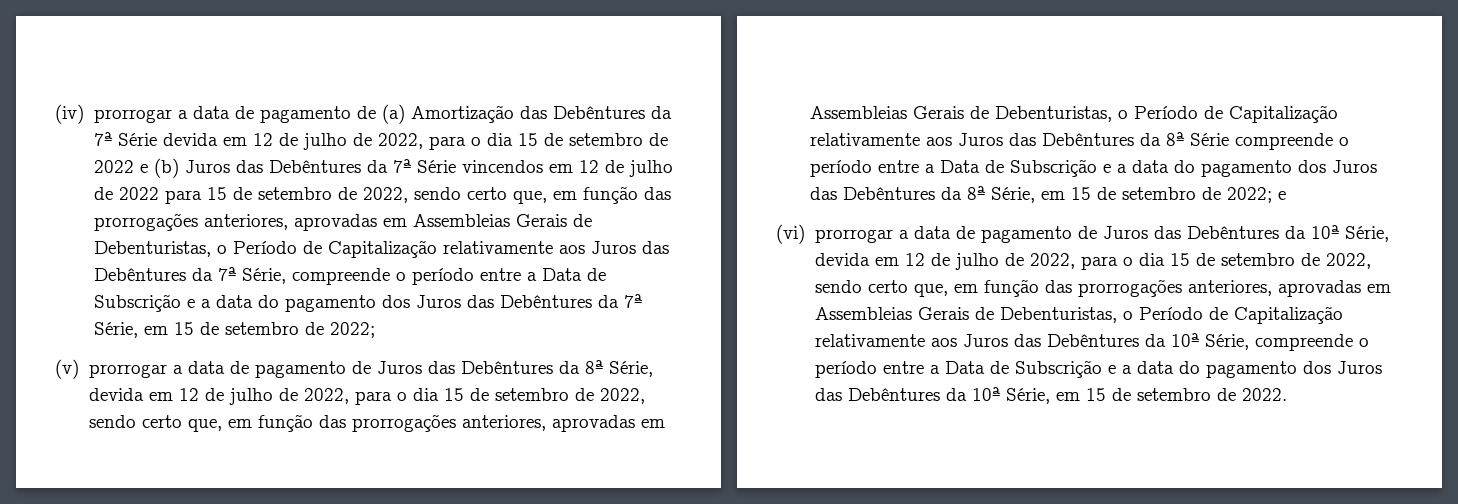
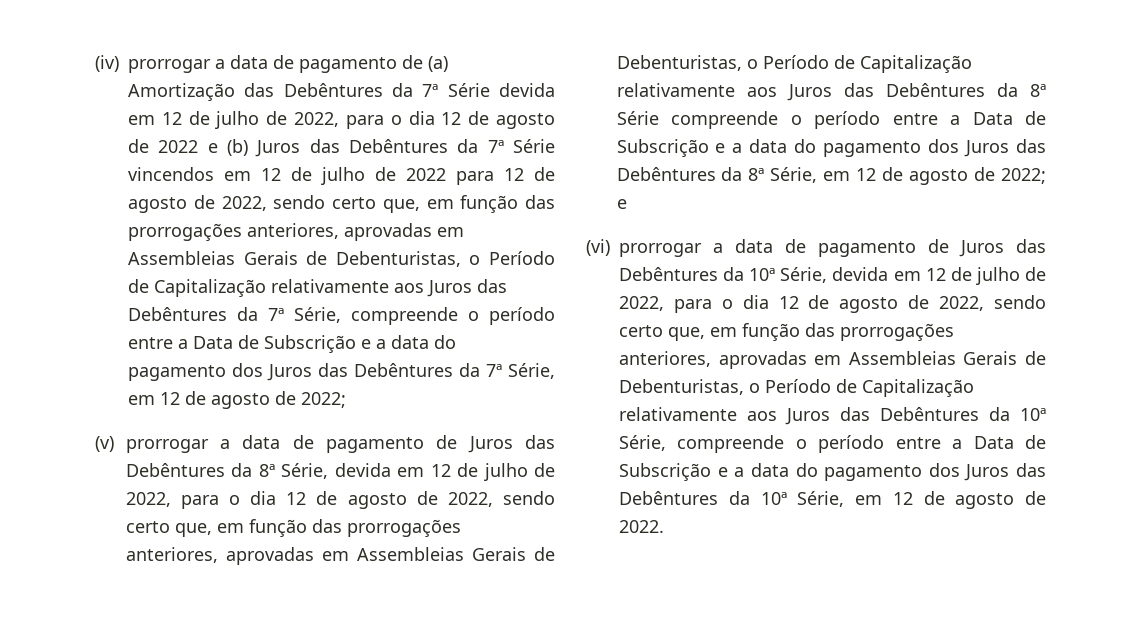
- (iv) prorrogar a data de pagamento de (a) Amortização das Debêntures da 7ª Série devida em 12 de julho de 2022, para o dia 15 de setembro de 2022 e (b) Juros das Debêntures da 7ª Série vincendos em 12 de julho de 2022 para 15 de setembro de 2022, sendo certo que, em função das prorrogações anteriores, aprovadas em Assembleias Gerais de Debenturistas, o Período de Capitalização relativamente aos Juros das Debêntures da 7ª Série, compreende o período entre a Data de Subscrição e a data do pagamento dos Juros das Debêntures da 7ª Série, em 15 de setembro de 2022;
+ (iv) prorrogar a data de pagamento de (a) Amortização das Debêntures da 7ª Série devida em 12 de julho de 2022, para o dia 12 de agosto de 2022 e (b) Juros das Debêntures da 7ª Série vincendos em 12 de julho de 2022 para 12 de agosto de 2022, sendo certo que, em função das prorrogações anteriores, aprovadas em Assembleias Gerais de Debenturistas, o Período de Capitalização relativamente aos Juros das Debêntures da 7ª Série, compreende o período entre a Data de Subscrição e a data do pagamento dos Juros das Debêntures da 7ª Série, em 12 de agosto de 2022;
- (v) prorrogar a data de pagamento de Juros das Debêntures da 8ª Série, devida em 12 de julho de 2022, para o dia 15 de setembro de 2022, sendo certo que, em função das prorrogações anteriores, aprovadas em Assembleias Gerais de Debenturistas, o Período de Capitalização relativamente aos Juros das Debêntures da 8ª Série compreende o período entre a Data de Subscrição e a data do pagamento dos Juros das Debêntures da 8ª Série, em 15 de setembro de 2022;
+ (v) prorrogar a data de pagamento de Juros das Debêntures da 8ª Série, devida em 12 de julho de 2022, para o dia 12 de agosto de 2022, sendo certo que, em função das prorrogações anteriores, aprovadas em Assembleias Gerais de Debenturistas, o Período de Capitalização relativamente aos Juros das Debêntures da 8ª Série compreende o período entre a Data de Subscrição e a data do pagamento dos Juros das Debêntures da 8ª Série, em 12 de agosto de 2022;
- (vi) prorrogar a data de pagamento de Juros das Debêntures da 10ª Série, devida em 12 de julho de 2022, para o dia 15 de setembro de 2022, sendo certo que, em função das prorrogações anteriores, aprovadas em Assembleias Gerais de Debenturistas, o Período de Capitalização relativamente aos Juros das Debêntures da 10ª Série, compreende o período entre a Data de Subscrição e a data do pagamento dos Juros das Debêntures da 10ª Série, em 15 de setembro de 2022.
+ (vi) prorrogar a data de pagamento de Juros das Debêntures da 10ª Série, devida em 12 de julho de 2022, para o dia 12 de agosto de 2022, sendo certo que, em função das prorrogações anteriores, aprovadas em Assembleias Gerais de Debenturistas, o Período de Capitalização relativamente aos Juros das Debêntures da 10ª Série, compreende o período entre a Data de Subscrição e a data do pagamento dos Juros das Debêntures da 10ª Série, em 12 de agosto de 2022.

